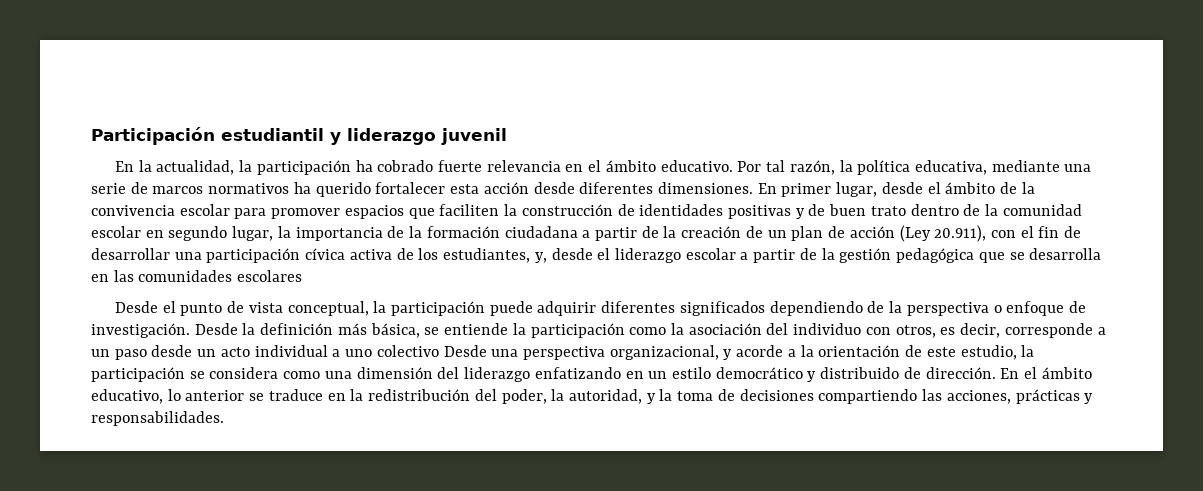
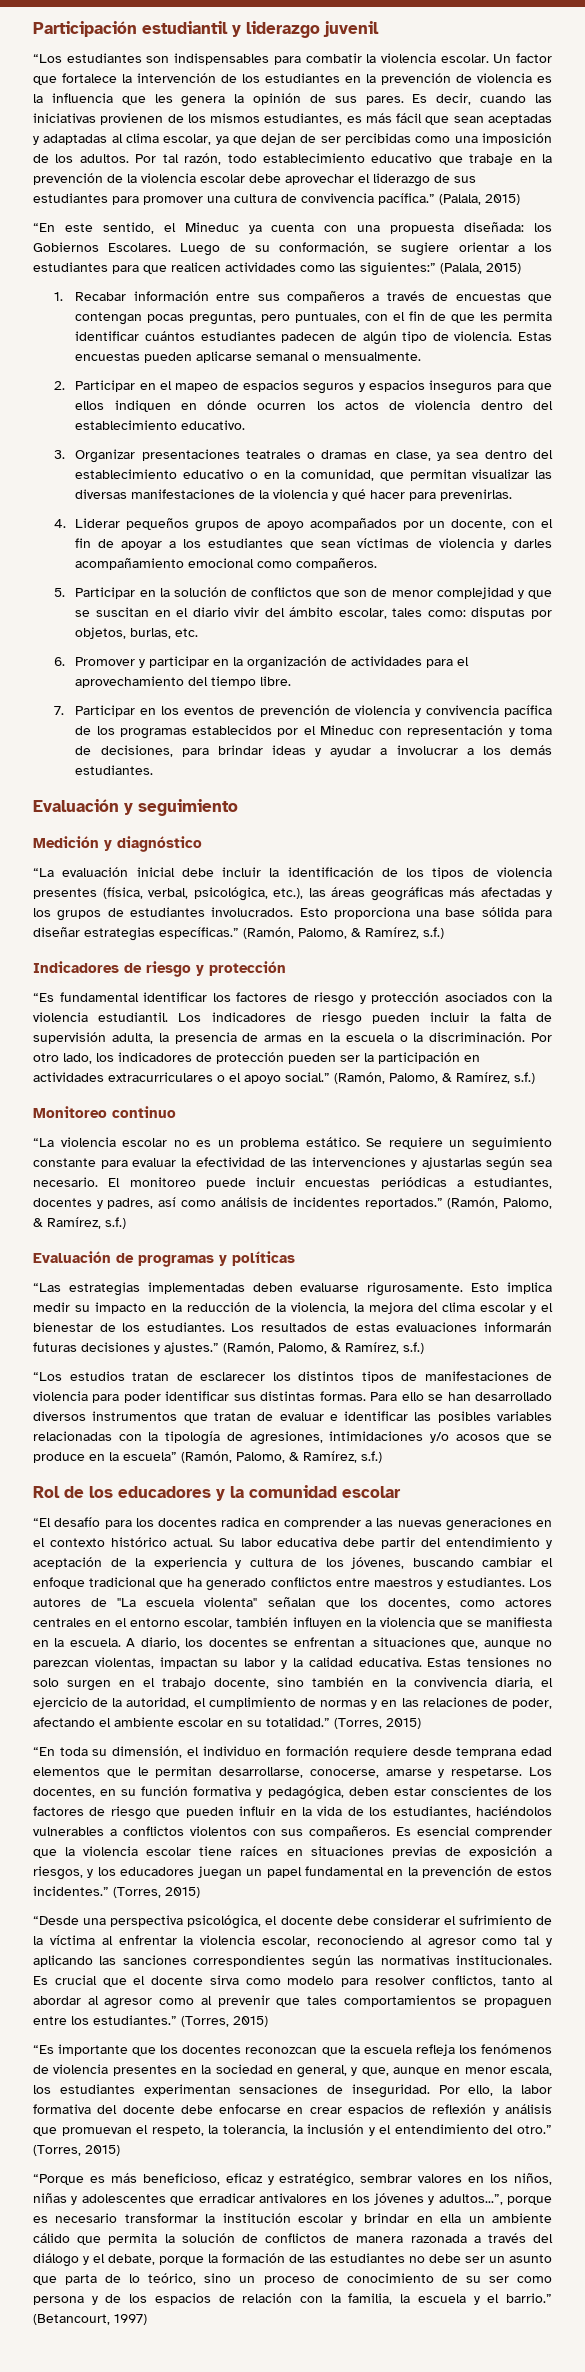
- En la actualidad, la participación ha cobrado fuerte relevancia en el ámbito educativo. Por tal razón, la política educativa, mediante una serie de marcos normativos ha querido fortalecer esta acción desde diferentes dimensiones. En primer lugar, desde el ámbito de la convivencia escolar para promover espacios que faciliten la construcción de identidades positivas y de buen trato dentro de la comunidad escolar en segundo lugar, la importancia de la formación ciudadana a partir de la creación de un plan de acción (Ley 20.911), con el fin de desarrollar una participación cívica activa de los estudiantes, y, desde el liderazgo escolar a partir de la gestión pedagógica que se desarrolla en las comunidades escolares
- Desde el punto de vista conceptual, la participación puede adquirir diferentes significados dependiendo de la perspectiva o enfoque de investigación. Desde la definición más básica, se entiende la participación como la asociación del individuo con otros, es decir, corresponde a un paso desde un acto individual a uno colectivo Desde una perspectiva organizacional, y acorde a la orientación de este estudio, la participación se considera como una dimensión del liderazgo enfatizando en un estilo democrático y distribuido de dirección. En el ámbito educativo, lo anterior se traduce en la redistribución del poder, la autoridad, y la toma de decisiones compartiendo las acciones, prácticas y responsabilidades.
+ “Los estudiantes son indispensables para combatir la violencia escolar. Un factor que fortalece la intervención de los estudiantes en la prevención de violencia es la influencia que les genera la opinión de sus pares. Es decir, cuando las iniciativas provienen de los mismos estudiantes, es más fácil que sean aceptadas y adaptadas al clima escolar, ya que dejan de ser percibidas como una imposición de los adultos. Por tal razón, todo establecimiento educativo que trabaje en la prevención de la violencia escolar debe aprovechar el liderazgo de sus estudiantes para promover una cultura de convivencia pacífica.” (Palala, 2015)
+ “En este sentido, el Mineduc ya cuenta con una propuesta diseñada: los Gobiernos Escolares. Luego de su conformación, se sugiere orientar a los estudiantes para que realicen actividades como las siguientes:” (Palala, 2015)
+ 1. Recabar información entre sus compañeros a través de encuestas que contengan pocas preguntas, pero puntuales, con el fin de que les permita identificar cuántos estudiantes padecen de algún tipo de violencia. Estas encuestas pueden aplicarse semanal o mensualmente.
+ 2. Participar en el mapeo de espacios seguros y espacios inseguros para que ellos indiquen en dónde ocurren los actos de violencia dentro del establecimiento educativo.
+ 3. Organizar presentaciones teatrales o dramas en clase, ya sea dentro del establecimiento educativo o en la comunidad, que permitan visualizar las diversas manifestaciones de la violencia y qué hacer para prevenirlas.
+ 4. Liderar pequeños grupos de apoyo acompañados por un docente, con el fin de apoyar a los estudiantes que sean víctimas de violencia y darles acompañamiento emocional como compañeros.
+ 5. Participar en la solución de conflictos que son de menor complejidad y que se suscitan en el diario vivir del ámbito escolar, tales como: disputas por objetos, burlas, etc.
+ 6. Promover y participar en la organización de actividades para el aprovechamiento del tiempo libre.
+ 7. Participar en los eventos de prevención de violencia y convivencia pacífica de los programas establecidos por el Mineduc con representación y toma de decisiones, para brindar ideas y ayudar a involucrar a los demás estudiantes.
+ Evaluación y seguimiento
+ Medición y diagnóstico
+ “La evaluación inicial debe incluir la identificación de los tipos de violencia presentes (física, verbal, psicológica, etc.), las áreas geográficas más afectadas y los grupos de estudiantes involucrados. Esto proporciona una base sólida para diseñar estrategias específicas.” (Ramón, Palomo, & Ramírez, s.f.)
+ Indicadores de riesgo y protección
+ “Es fundamental identificar los factores de riesgo y protección asociados con la violencia estudiantil. Los indicadores de riesgo pueden incluir la falta de supervisión adulta, la presencia de armas en la escuela o la discriminación. Por otro lado, los indicadores de protección pueden ser la participación en actividades extracurriculares o el apoyo social.” (Ramón, Palomo, & Ramírez, s.f.)
+ Monitoreo continuo
+ “La violencia escolar no es un problema estático. Se requiere un seguimiento constante para evaluar la efectividad de las intervenciones y ajustarlas según sea necesario. El monitoreo puede incluir encuestas periódicas a estudiantes, docentes y padres, así como análisis de incidentes reportados.” (Ramón, Palomo, & Ramírez, s.f.)
+ Evaluación de programas y políticas
+ “Las estrategias implementadas deben evaluarse rigurosamente. Esto implica medir su impacto en la reducción de la violencia, la mejora del clima escolar y el bienestar de los estudiantes. Los resultados de estas evaluaciones informarán futuras decisiones y ajustes.” (Ramón, Palomo, & Ramírez, s.f.)
+ “Los estudios tratan de esclarecer los distintos tipos de manifestaciones de violencia para poder identificar sus distintas formas. Para ello se han desarrollado diversos instrumentos que tratan de evaluar e identificar las posibles variables relacionadas con la tipología de agresiones, intimidaciones y/o acosos que se produce en la escuela” (Ramón, Palomo, & Ramírez, s.f.)
+ Rol de los educadores y la comunidad escolar
+ “El desafío para los docentes radica en comprender a las nuevas generaciones en el contexto histórico actual. Su labor educativa debe partir del entendimiento y aceptación de la experiencia y cultura de los jóvenes, buscando cambiar el enfoque tradicional que ha generado conflictos entre maestros y estudiantes. Los autores de "La escuela violenta" señalan que los docentes, como actores centrales en el entorno escolar, también influyen en la violencia que se manifiesta en la escuela. A diario, los docentes se enfrentan a situaciones que, aunque no parezcan violentas, impactan su labor y la calidad educativa. Estas tensiones no solo surgen en el trabajo docente, sino también en la convivencia diaria, el ejercicio de la autoridad, el cumplimiento de normas y en las relaciones de poder, afectando el ambiente escolar en su totalidad.” (Torres, 2015)
+ “En toda su dimensión, el individuo en formación requiere desde temprana edad elementos que le permitan desarrollarse, conocerse, amarse y respetarse. Los docentes, en su función formativa y pedagógica, deben estar conscientes de los factores de riesgo que pueden influir en la vida de los estudiantes, haciéndolos vulnerables a conflictos violentos con sus compañeros. Es esencial comprender que la violencia escolar tiene raíces en situaciones previas de exposición a riesgos, y los educadores juegan un papel fundamental en la prevención de estos incidentes.” (Torres, 2015)
+ “Desde una perspectiva psicológica, el docente debe considerar el sufrimiento de la víctima al enfrentar la violencia escolar, reconociendo al agresor como tal y aplicando las sanciones correspondientes según las normativas institucionales. Es crucial que el docente sirva como modelo para resolver conflictos, tanto al abordar al agresor como al prevenir que tales comportamientos se propaguen entre los estudiantes.” (Torres, 2015)
+ “Es importante que los docentes reconozcan que la escuela refleja los fenómenos de violencia presentes en la sociedad en general, y que, aunque en menor escala, los estudiantes experimentan sensaciones de inseguridad. Por ello, la labor formativa del docente debe enfocarse en crear espacios de reflexión y análisis que promuevan el respeto, la tolerancia, la inclusión y el entendimiento del otro.” (Torres, 2015)
+ “Porque es más beneficioso, eficaz y estratégico, sembrar valores en los niños, niñas y adolescentes que erradicar antivalores en los jóvenes y adultos...”, porque es necesario transformar la institución escolar y brindar en ella un ambiente cálido que permita la solución de conflictos de manera razonada a través del diálogo y el debate, porque la formación de las estudiantes no debe ser un asunto que parta de lo teórico, sino un proceso de conocimiento de su ser como persona y de los espacios de relación con la familia, la escuela y el barrio.” (Betancourt, 1997)

